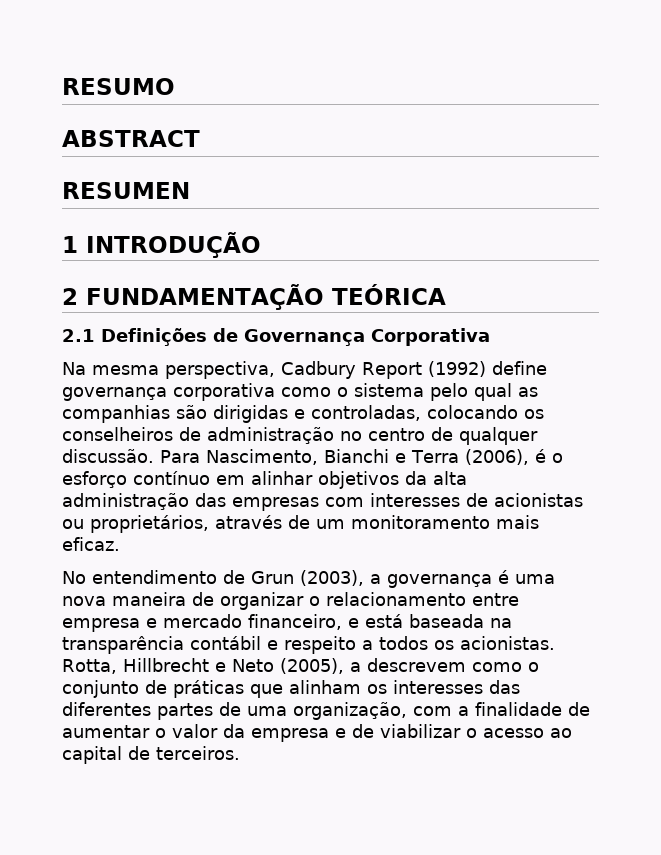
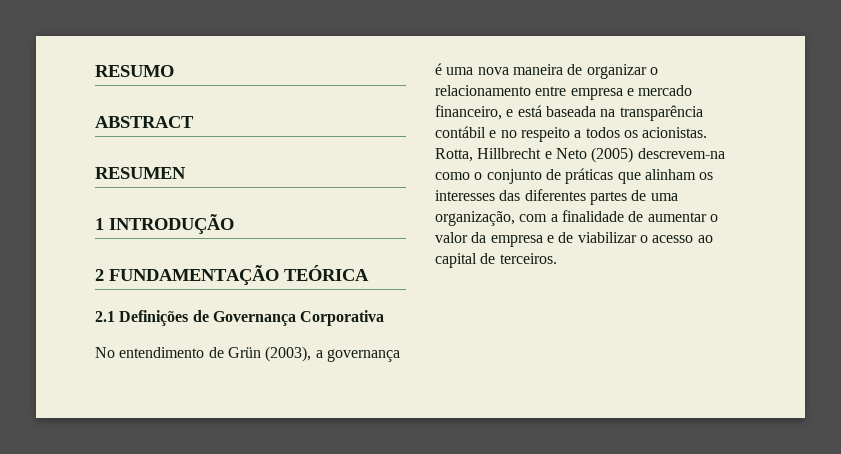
- Na mesma perspectiva, Cadbury Report (1992) define governança corporativa como o sistema pelo qual as companhias são dirigidas e controladas, colocando os conselheiros de administração no centro de qualquer discussão. Para Nascimento, Bianchi e Terra (2006), é o esforço contínuo em alinhar objetivos da alta administração das empresas com interesses de acionistas ou proprietários, através de um monitoramento mais eficaz.
- No entendimento de Grun (2003), a governança é uma nova maneira de organizar o relacionamento entre empresa e mercado financeiro, e está baseada na transparência contábil e respeito a todos os acionistas.
+ No entendimento de Grün (2003), a governança é uma nova maneira de organizar o relacionamento entre empresa e mercado financeiro, e está baseada na transparência contábil e no respeito a todos os acionistas.
- Rotta, Hillbrecht e Neto (2005), a descrevem como o conjunto de práticas que alinham os interesses das diferentes partes de uma organização, com a finalidade de aumentar o valor da empresa e de viabilizar o acesso ao capital de terceiros.
+ Rotta, Hillbrecht e Neto (2005) descrevem-na como o conjunto de práticas que alinham os interesses das diferentes partes de uma organização, com a finalidade de aumentar o valor da empresa e de viabilizar o acesso ao capital de terceiros.

